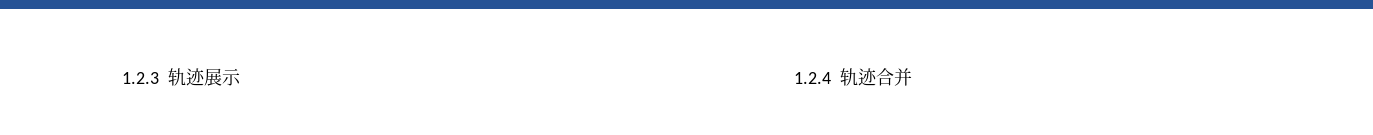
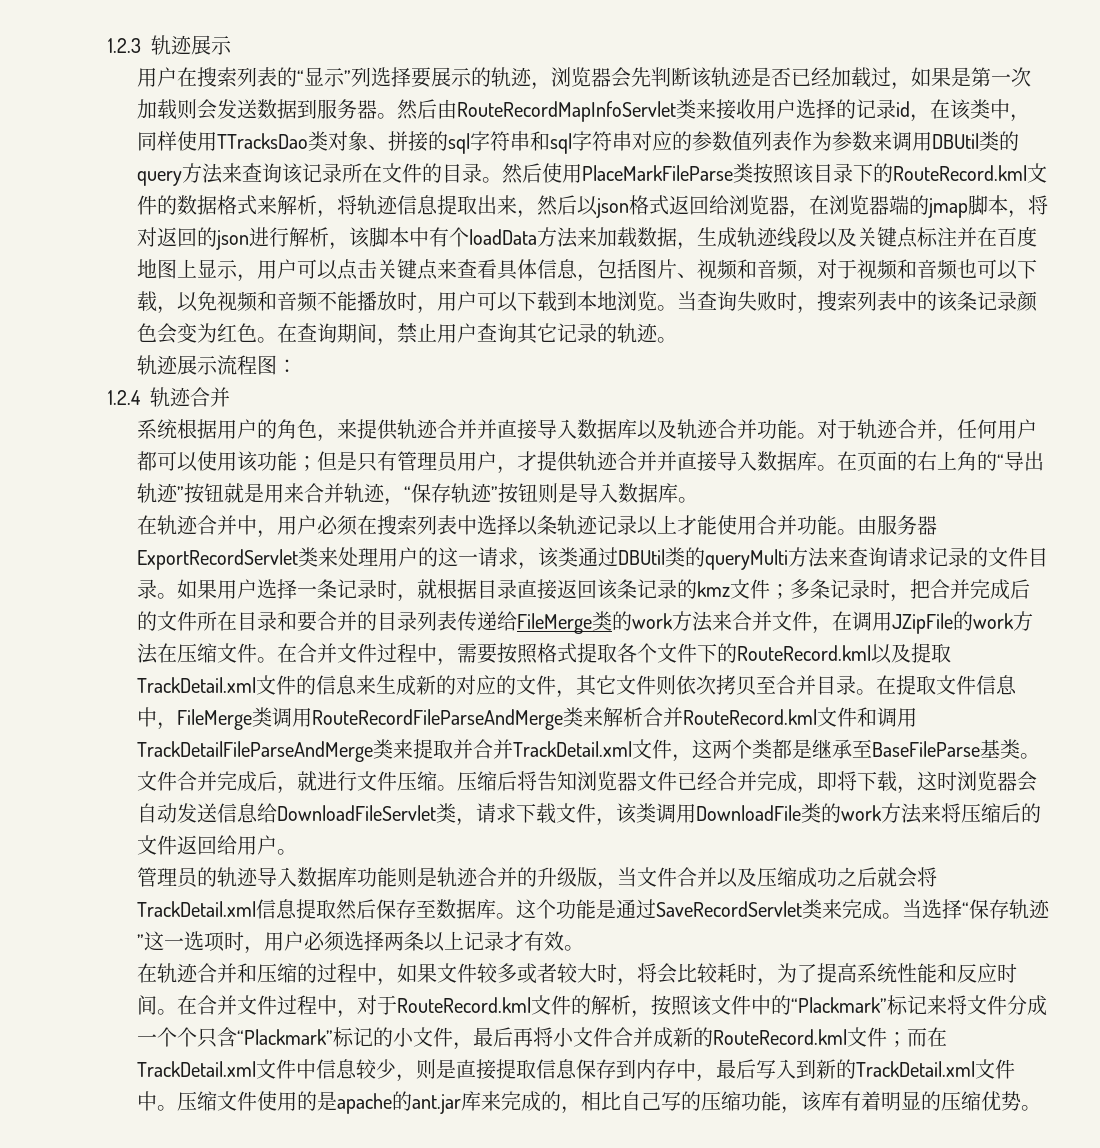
+ 用户在搜索列表的“显示”列选择要展示的轨迹，浏览器会先判断该轨迹是否已经加载过，如果是第一次加载则会发送数据到服务器。然后由RouteRecordMapInfoServlet类来接收用户选择的记录id，在该类中，同样使用TTracksDao类对象、拼接的sql字符串和sql字符串对应的参数值列表作为参数来调用DBUtil类的query方法来查询该记录所在文件的目录。然后使用PlaceMarkFileParse类按照该目录下的RouteRecord.kml文件的数据格式来解析，将轨迹信息提取出来，然后以json格式返回给浏览器，在浏览器端的jmap脚本，将对返回的json进行解析，该脚本中有个loadData方法来加载数据，生成轨迹线段以及关键点标注并在百度地图上显示，用户可以点击关键点来查看具体信息，包括图片、视频和音频，对于视频和音频也可以下载，以免视频和音频不能播放时，用户可以下载到本地浏览。当查询失败时，搜索列表中的该条记录颜色会变为红色。在查询期间，禁止用户查询其它记录的轨迹。
+ 轨迹展示流程图：
  1.2.4轨迹合并
+ 系统根据用户的角色，来提供轨迹合并并直接导入数据库以及轨迹合并功能。对于轨迹合并，任何用户都可以使用该功能；但是只有管理员用户，才提供轨迹合并并直接导入数据库。在页面的右上角的“导出轨迹”按钮就是用来合并轨迹，“保存轨迹”按钮则是导入数据库。
+ 在轨迹合并中，用户必须在搜索列表中选择以条轨迹记录以上才能使用合并功能。由服务器ExportRecordServlet类来处理用户的这一请求，该类通过DBUtil类的queryMulti方法来查询请求记录的文件目录。如果用户选择一条记录时，就根据目录直接返回该条记录的kmz文件；多条记录时，把合并完成后的文件所在目录和要合并的目录列表传递给FileMerge类的work方法来合并文件，在调用JZipFile的work方法在压缩文件。在合并文件过程中，需要按照格式提取各个文件下的RouteRecord.kml以及提取TrackDetail.xml文件的信息来生成新的对应的文件，其它文件则依次拷贝至合并目录。在提取文件信息中，FileMerge类调用RouteRecordFileParseAndMerge类来解析合并RouteRecord.kml文件和调用TrackDetailFileParseAndMerge类来提取并合并TrackDetail.xml文件，这两个类都是继承至BaseFileParse基类。文件合并完成后，就进行文件压缩。压缩后将告知浏览器文件已经合并完成，即将下载，这时浏览器会自动发送信息给DownloadFileServlet类，请求下载文件，该类调用DownloadFile类的work方法来将压缩后的文件返回给用户。
+ 管理员的轨迹导入数据库功能则是轨迹合并的升级版，当文件合并以及压缩成功之后就会将TrackDetail.xml信息提取然后保存至数据库。这个功能是通过SaveRecordServlet类来完成。当选择“保存轨迹”这一选项时，用户必须选择两条以上记录才有效。
+ 在轨迹合并和压缩的过程中，如果文件较多或者较大时，将会比较耗时，为了提高系统性能和反应时间。在合并文件过程中，对于RouteRecord.kml文件的解析，按照该文件中的“Plackmark”标记来将文件分成一个个只含“Plackmark”标记的小文件，最后再将小文件合并成新的RouteRecord.kml文件；而在TrackDetail.xml文件中信息较少，则是直接提取信息保存到内存中，最后写入到新的TrackDetail.xml文件中。压缩文件使用的是apache的ant.jar库来完成的，相比自己写的压缩功能，该库有着明显的压缩优势。

